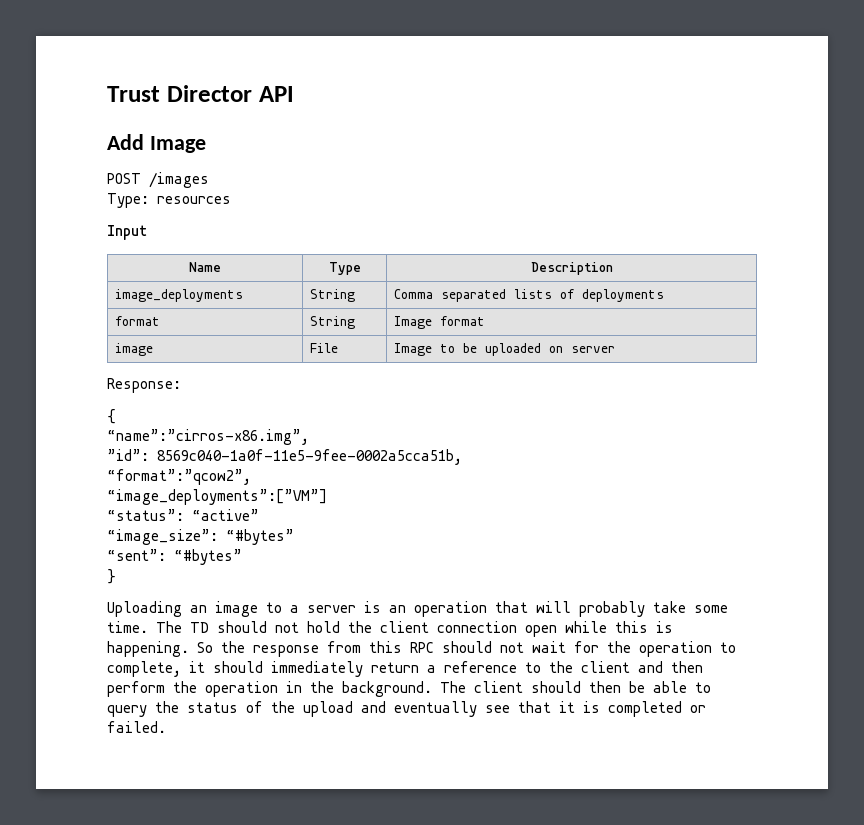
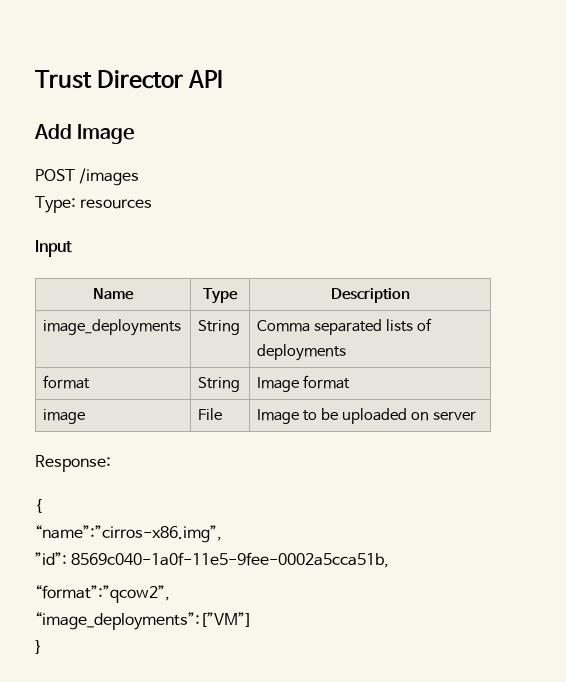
- “status”: “active”
- “image_size”: “#bytes”
- “sent”: “#bytes”
  }
- Uploading an image to a server is an operation that will probably take some time. The TD should not hold the client connection open while this is happening. So the response from this RPC should not wait for the operation to complete, it should immediately return a reference to the client and then perform the operation in the background. The client should then be able to query the status of the upload and eventually see that it is completed or failed.

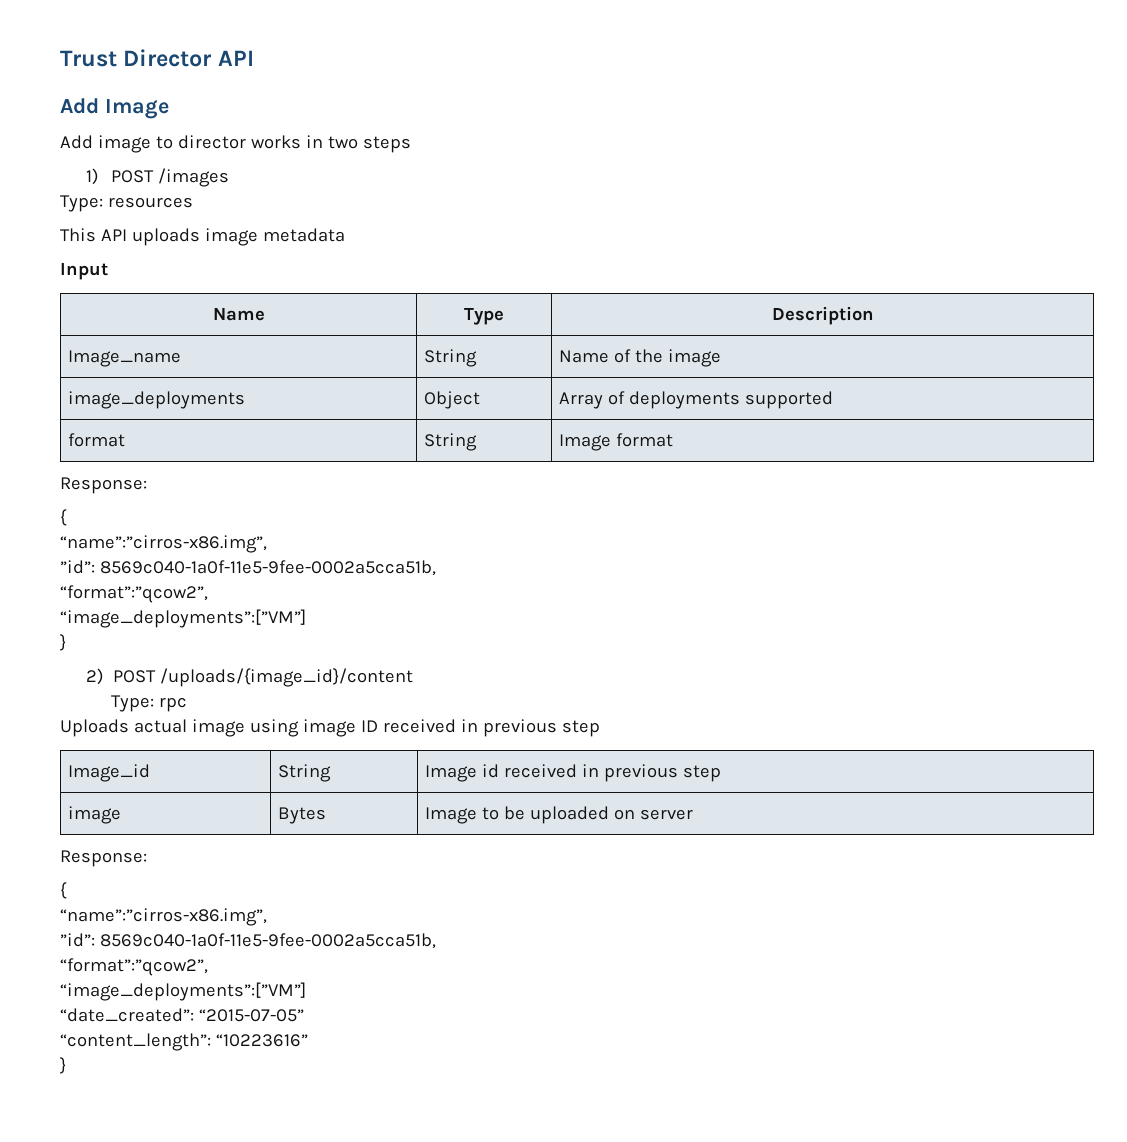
- POST /images
+ Add image to director works in two steps
+ 1) POST /images
+ This API uploads image metadata
- image_deployments | String | Comma separated lists of deployments
+ Image_name | String | Name of the image
+ image_deployments | Object | Array of deployments supported
  format | String | Image format
+ Response:
+ {
+ “name”:”cirros-x86.img”,
+ ”id”: 8569c040-1a0f-11e5-9fee-0002a5cca51b,
+ “format”:”qcow2”,
+ “image_deployments”:[”VM”]
+ }
+ 2) POST /uploads/{image_id}/content
+ Type: rpc
+ Uploads actual image using image ID received in previous step
+ Image_id | String | Image id received in previous step
- image | File | Image to be uploaded on server
+ image | Bytes | Image to be uploaded on server
+ “date_created”: “2015-07-05”
+ “content_length”: “10223616”

